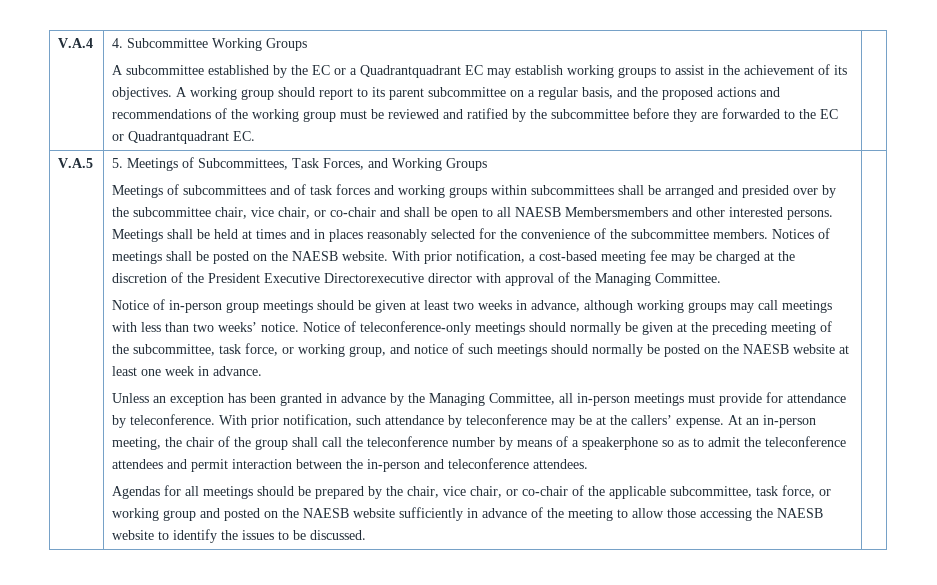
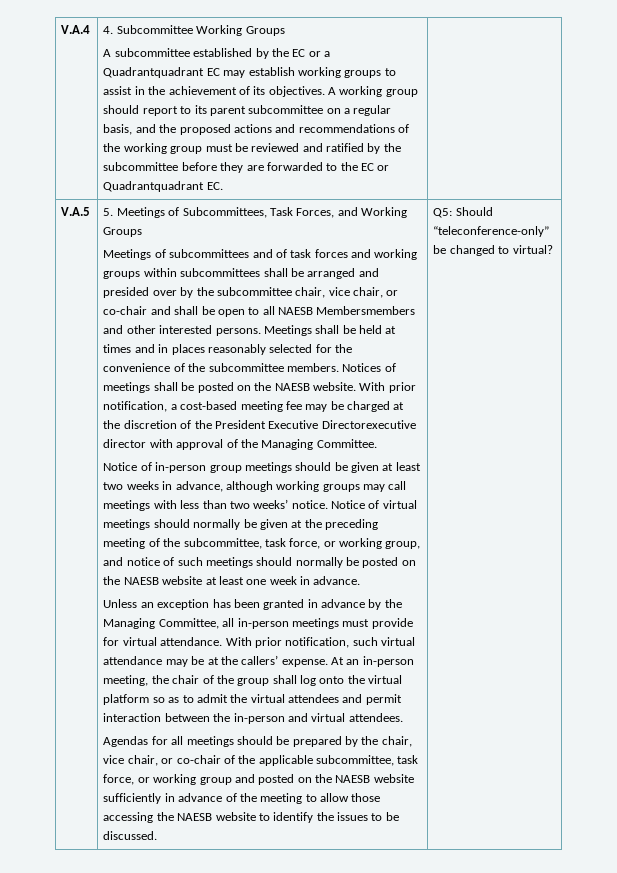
- Notice of teleconference-only meetings should normally be given at the preceding meeting of the subcommittee, task force, or working group, and notice of such meetings should normally be posted on the NAESB website at least one week in advance.
+ Notice of virtual meetings should normally be given at the preceding meeting of the subcommittee, task force, or working group, and notice of such meetings should normally be posted on the NAESB website at least one week in advance.
- Unless an exception has been granted in advance by the Managing Committee, all in-person meetings must provide for attendance by teleconference.
+ Unless an exception has been granted in advance by the Managing Committee, all in-person meetings must provide for virtual attendance.
- With prior notification, such attendance by teleconference may be at the callers’ expense.
+ With prior notification, such virtual attendance may be at the callers’ expense.
- At an in-person meeting, the chair of the group shall call the teleconference number by means of a speakerphone so as to admit the teleconference attendees and permit interaction between the in-person and teleconference attendees.
+ At an in-person meeting, the chair of the group shall log onto the virtual platform so as to admit the virtual attendees and permit interaction between the in-person and virtual attendees.
+ Q5: Should “teleconference-only” be changed to virtual?

